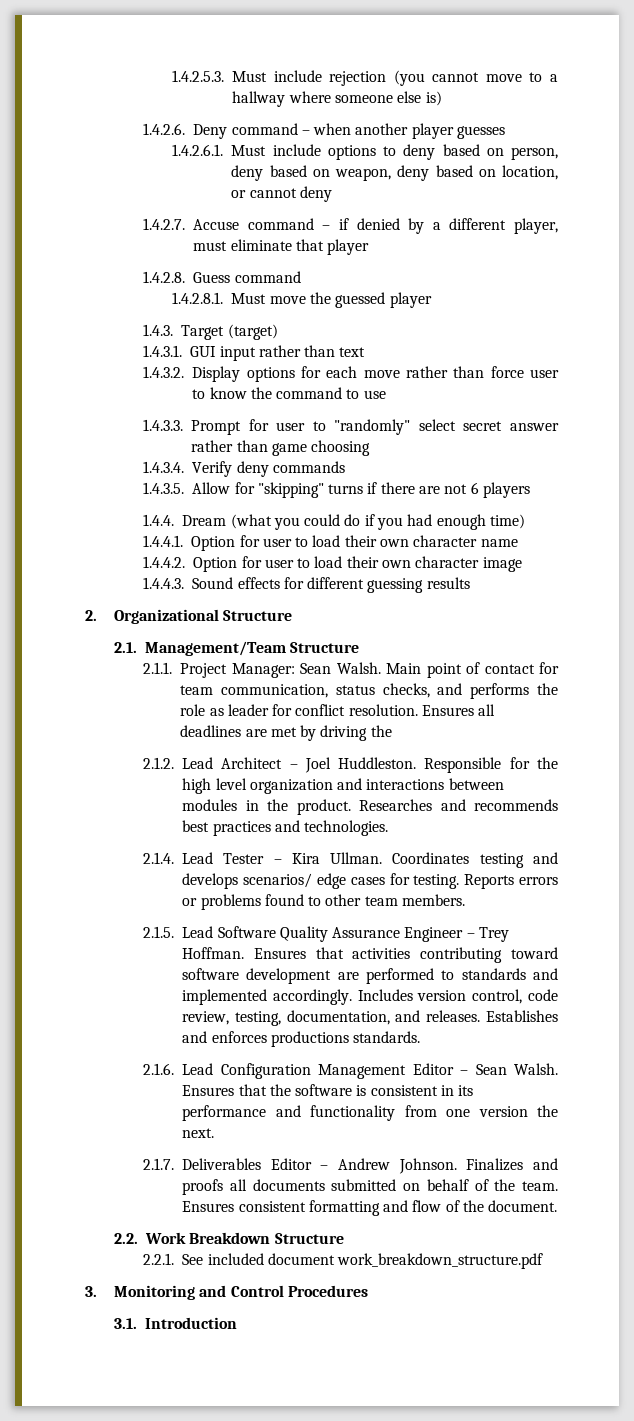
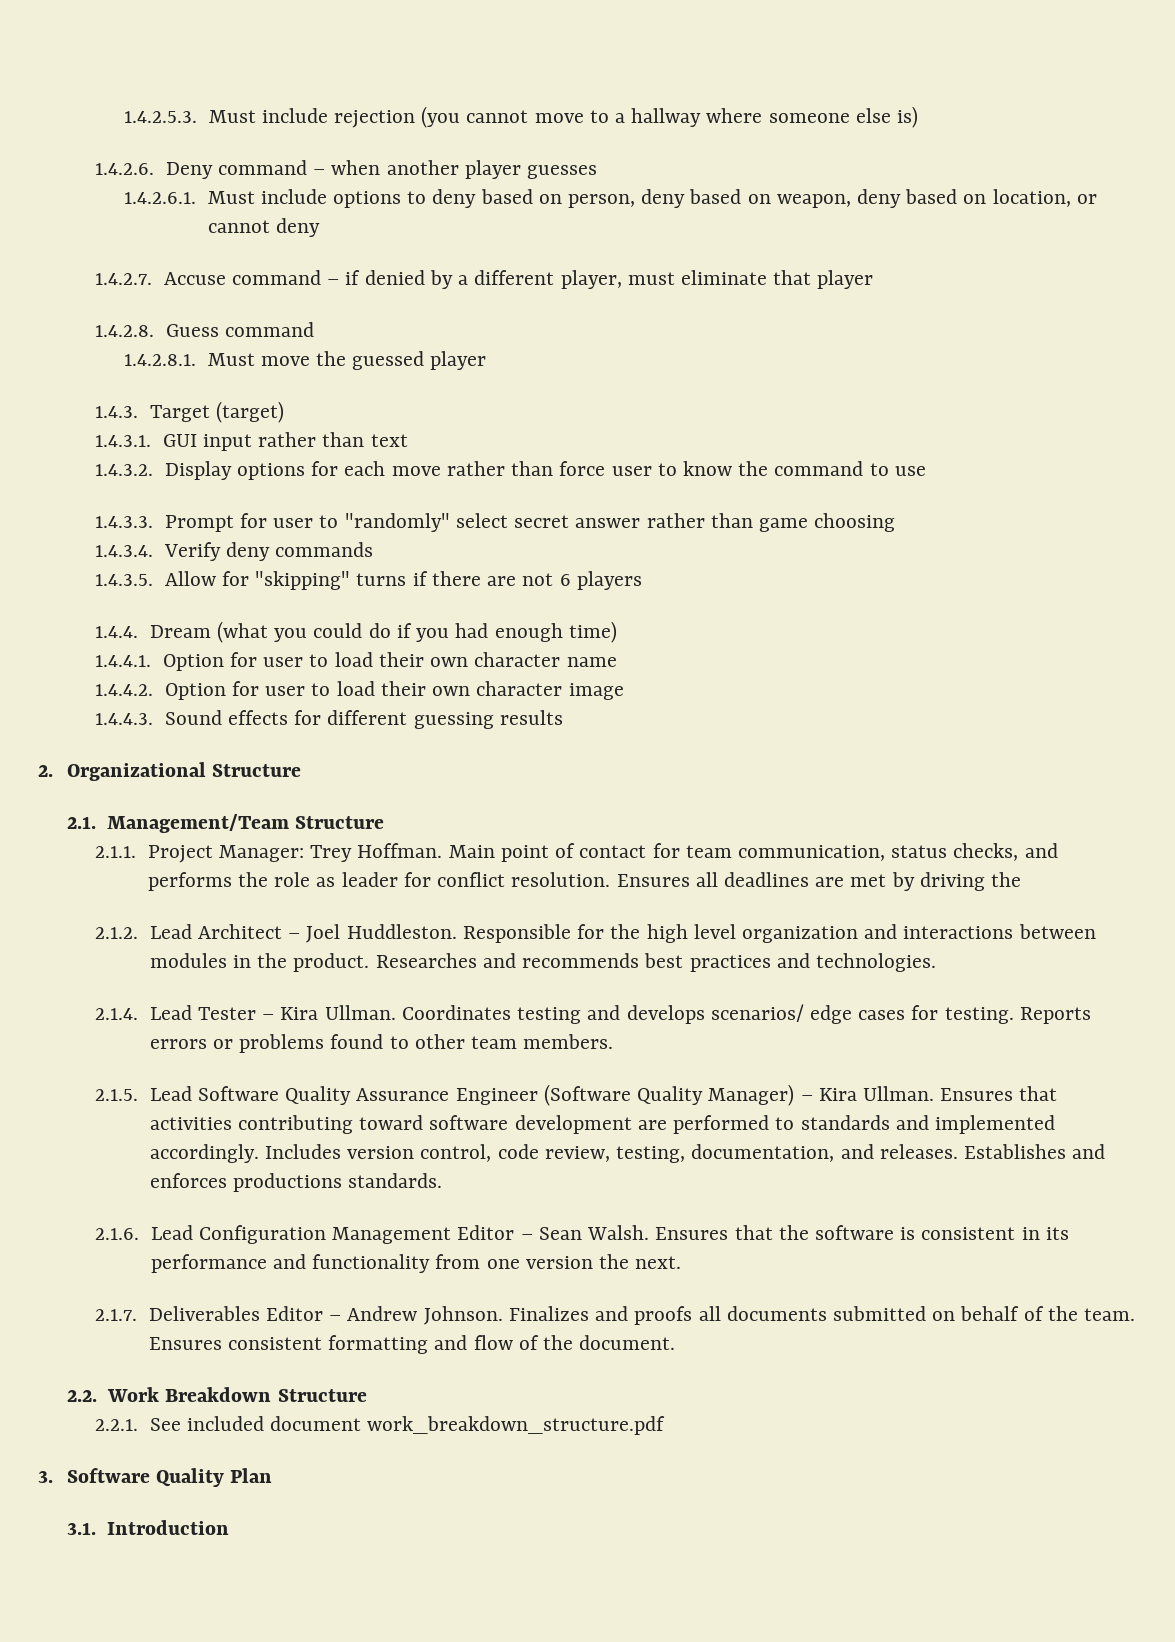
- 2.1.1. Project Manager: Sean Walsh.
+ 2.1.1. Project Manager: Trey Hoffman.
- 2.1.5. Lead Software Quality Assurance Engineer – Trey Hoffman.
+ 2.1.5. Lead Software Quality Assurance Engineer (Software Quality Manager) – Kira Ullman.
- 3. Monitoring and Control Procedures
+ 3. Software Quality Plan

